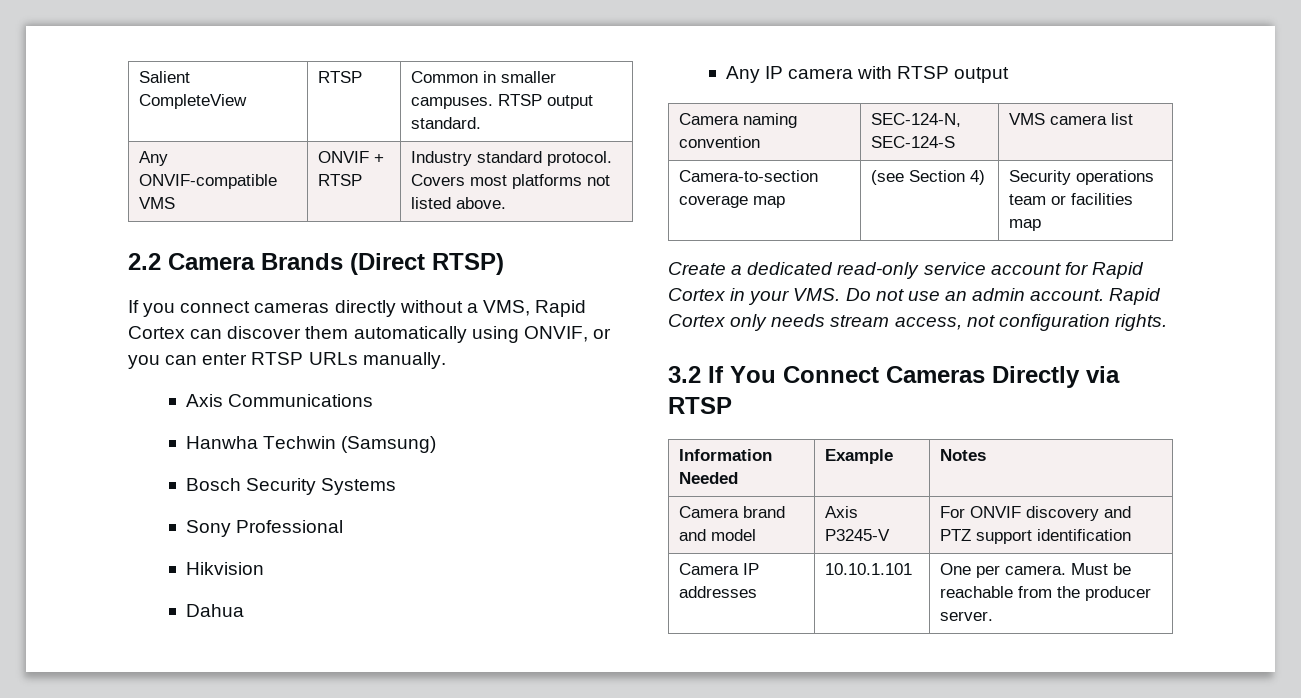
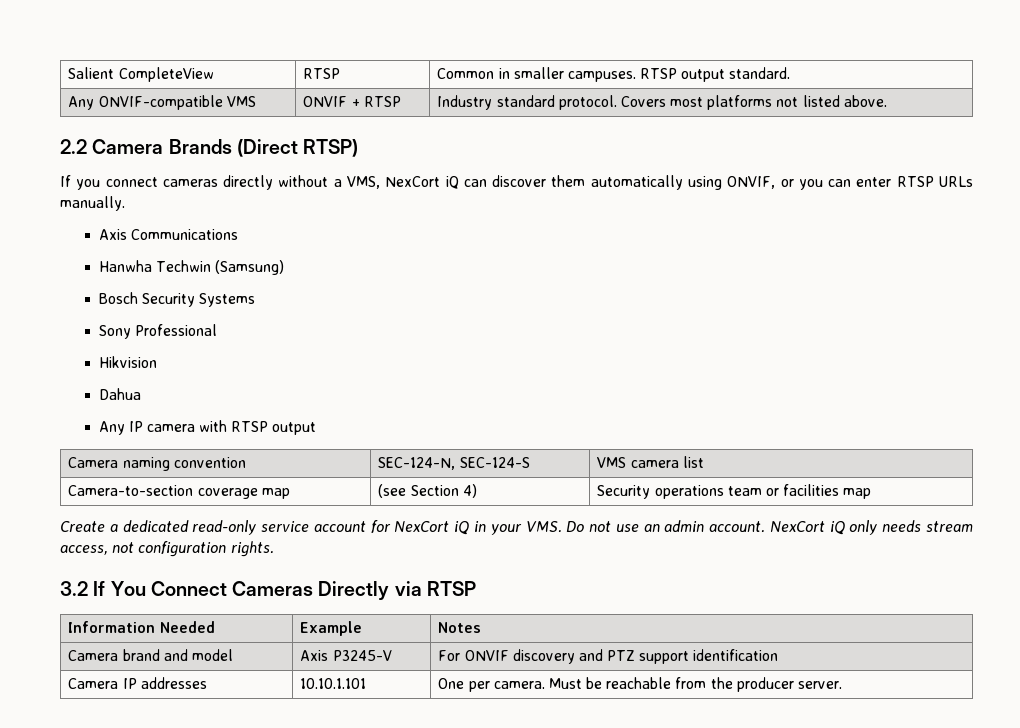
- If you connect cameras directly without a VMS, Rapid Cortex can discover them automatically using ONVIF, or you can enter RTSP URLs manually.
+ If you connect cameras directly without a VMS, NexCort iQ can discover them automatically using ONVIF, or you can enter RTSP URLs manually.
- Create a dedicated read-only service account for Rapid Cortex in your VMS. Do not use an admin account.
+ Create a dedicated read-only service account for NexCort iQ in your VMS. Do not use an admin account.
- Rapid Cortex only needs stream access, not configuration rights.
+ NexCort iQ only needs stream access, not configuration rights.

